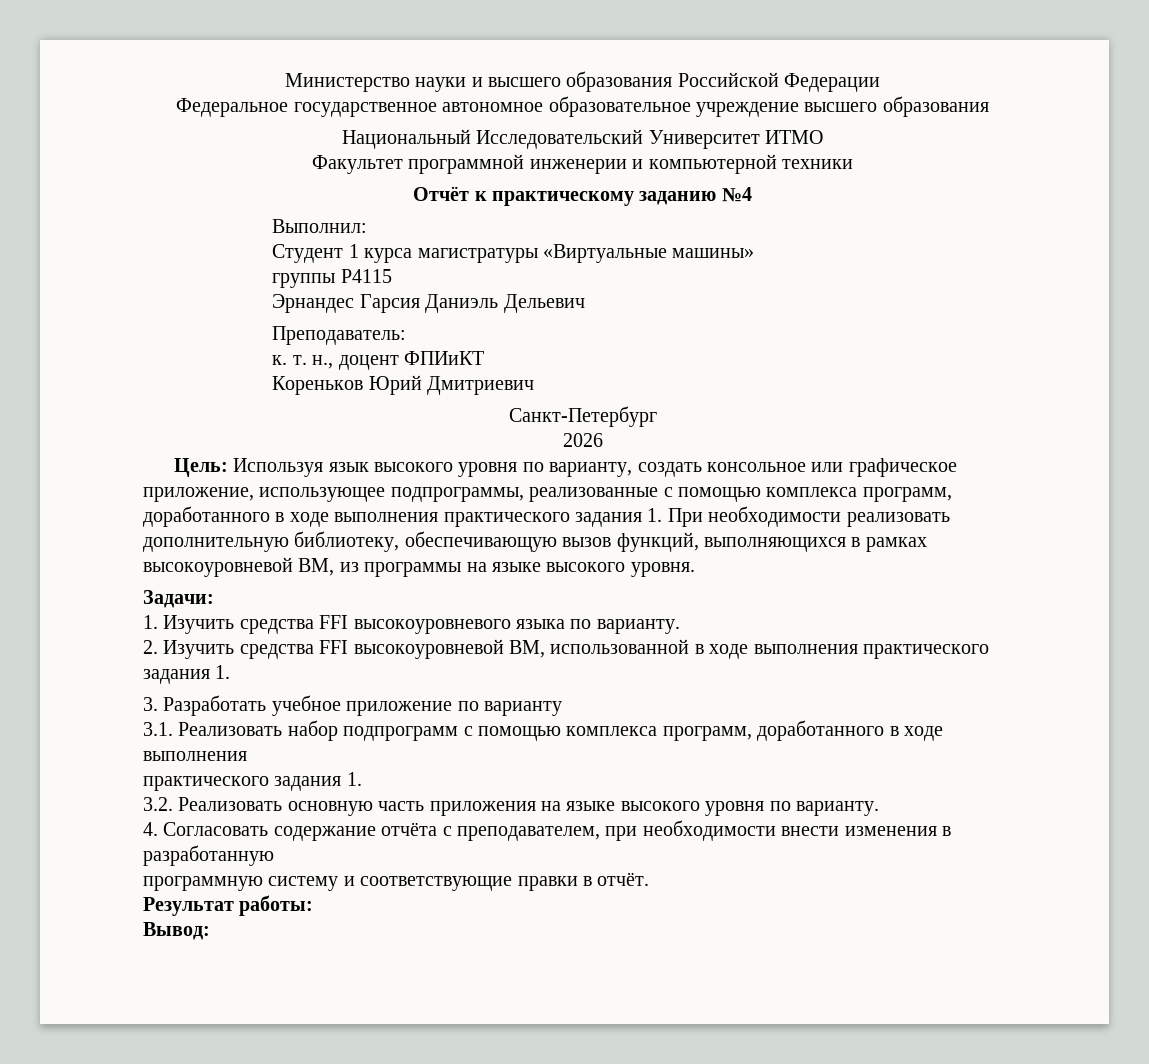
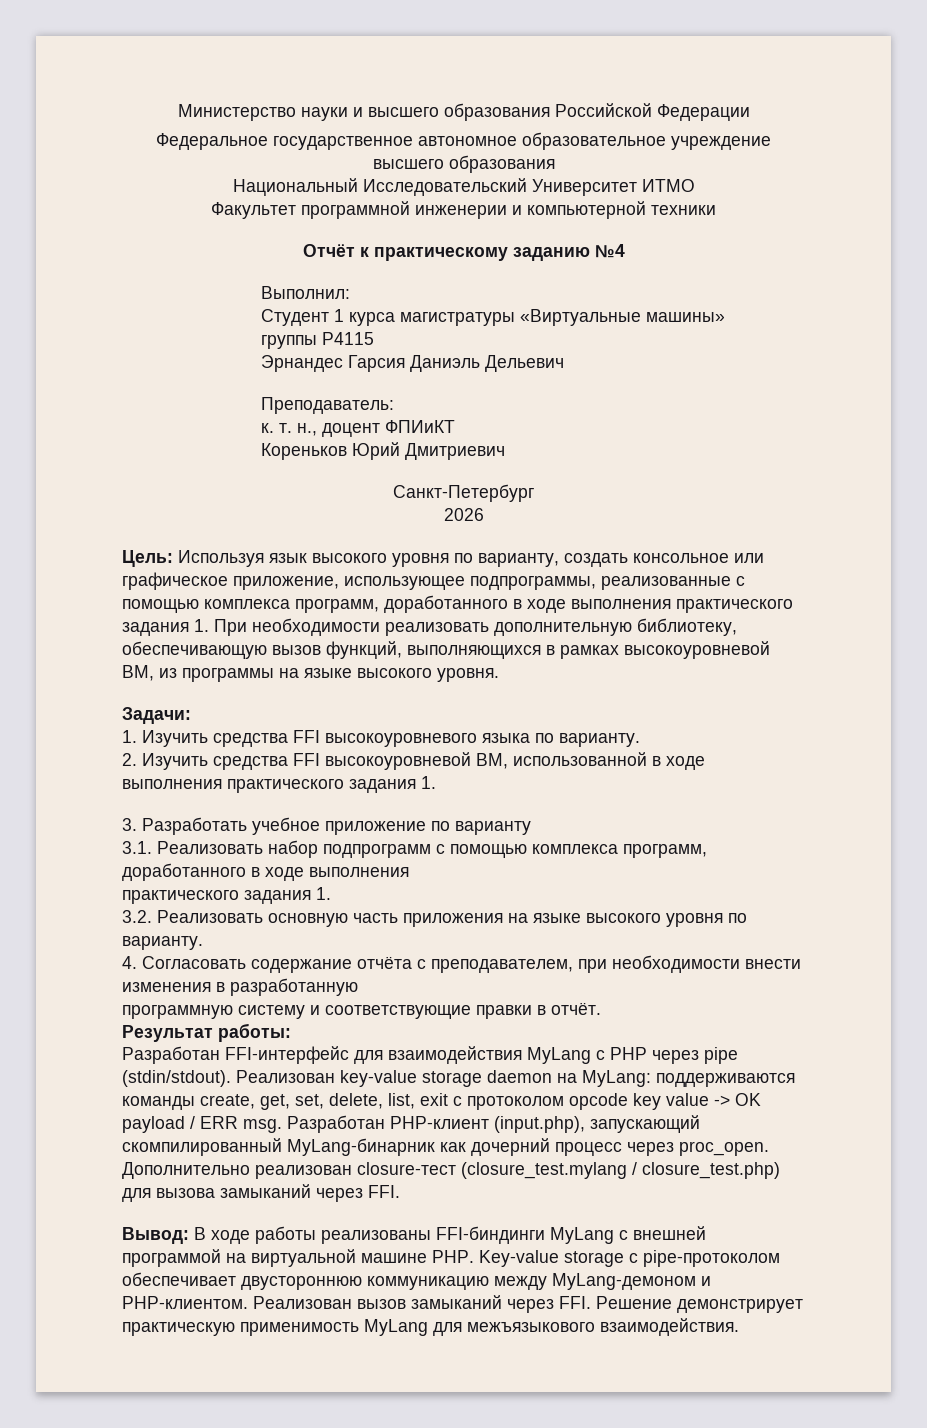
- Вывод:
+ Разработан FFI-интерфейс для взаимодействия MyLang с PHP через pipe (stdin/stdout). Реализован key-value storage daemon на MyLang: поддерживаются команды create, get, set, delete, list, exit с протоколом opcode key value -> OK payload / ERR msg. Разработан PHP-клиент (input.php), запускающий скомпилированный MyLang-бинарник как дочерний процесс через proc_open. Дополнительно реализован closure-тест (closure_test.mylang / closure_test.php) для вызова замыканий через FFI.
+ Вывод: В ходе работы реализованы FFI-биндинги MyLang с внешней программой на виртуальной машине PHP. Key-value storage с pipe-протоколом обеспечивает двустороннюю коммуникацию между MyLang-демоном и PHP-клиентом. Реализован вызов замыканий через FFI. Решение демонстрирует практическую применимость MyLang для межъязыкового взаимодействия.

